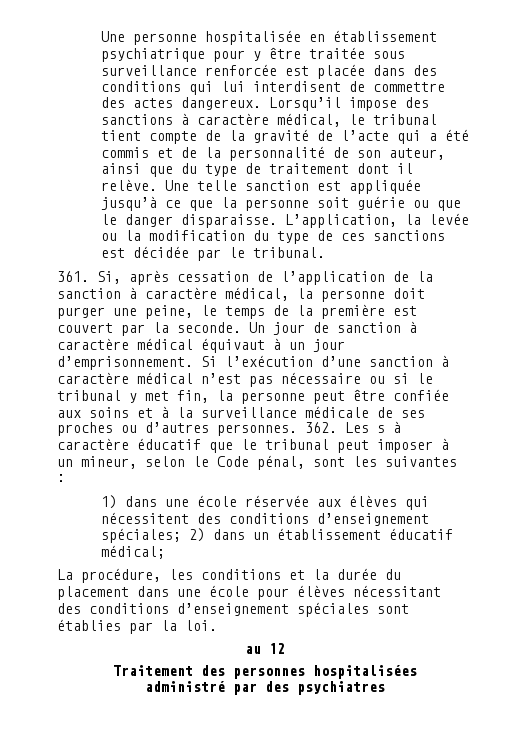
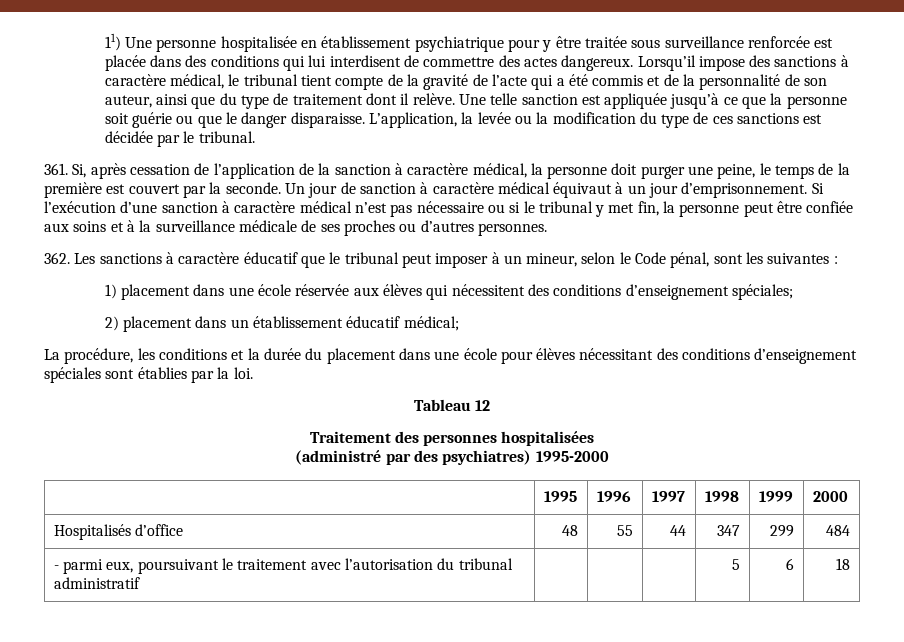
- Une personne hospitalisée en établissement psychiatrique pour y être traitée sous surveillance renforcée est placée dans des conditions qui lui interdisent de commettre des actes dangereux.
+ 11) Une personne hospitalisée en établissement psychiatrique pour y être traitée sous surveillance renforcée est placée dans des conditions qui lui interdisent de commettre des actes dangereux.
- Si l’exécution d’une sanction à caractère médical n’est pas nécessaire ou si le tribunal y met fin, la personne peut être confiée aux soins et à la surveillance médicale de ses proches ou d’autres personnes. 362. Les s à caractère éducatif que le tribunal peut imposer à un mineur, selon le Code pénal, sont les suivantes :
+ Si l’exécution d’une sanction à caractère médical n’est pas nécessaire ou si le tribunal y met fin, la personne peut être confiée aux soins et à la surveillance médicale de ses proches ou d’autres personnes.
+ 362. Les sanctions à caractère éducatif que le tribunal peut imposer à un mineur, selon le Code pénal, sont les suivantes :
- 1) dans une école réservée aux élèves qui nécessitent des conditions d’enseignement spéciales; 2) dans un établissement éducatif médical;
+ 1) placement dans une école réservée aux élèves qui nécessitent des conditions d’enseignement spéciales;
+ 2) placement dans un établissement éducatif médical;
- au 12
+ Tableau 12
- administré par des psychiatres
+ (administré par des psychiatres) 1995-2000
+ | 1995 | 1996 | 1997 | 1998 | 1999 | 2000
+ Hospitalisés d’office | 48 | 55 | 44 | 347 | 299 | 484
+ - parmi eux, poursuivant le traitement avec l’autorisation du tribunal administratif | | | | 5 | 6 | 18

